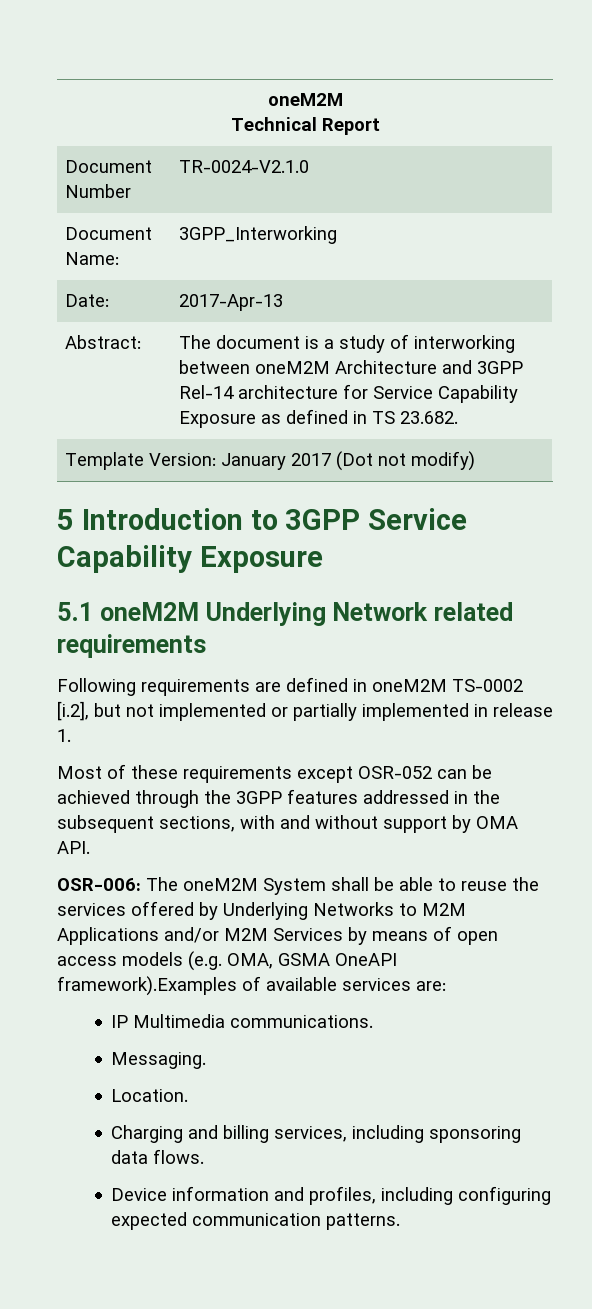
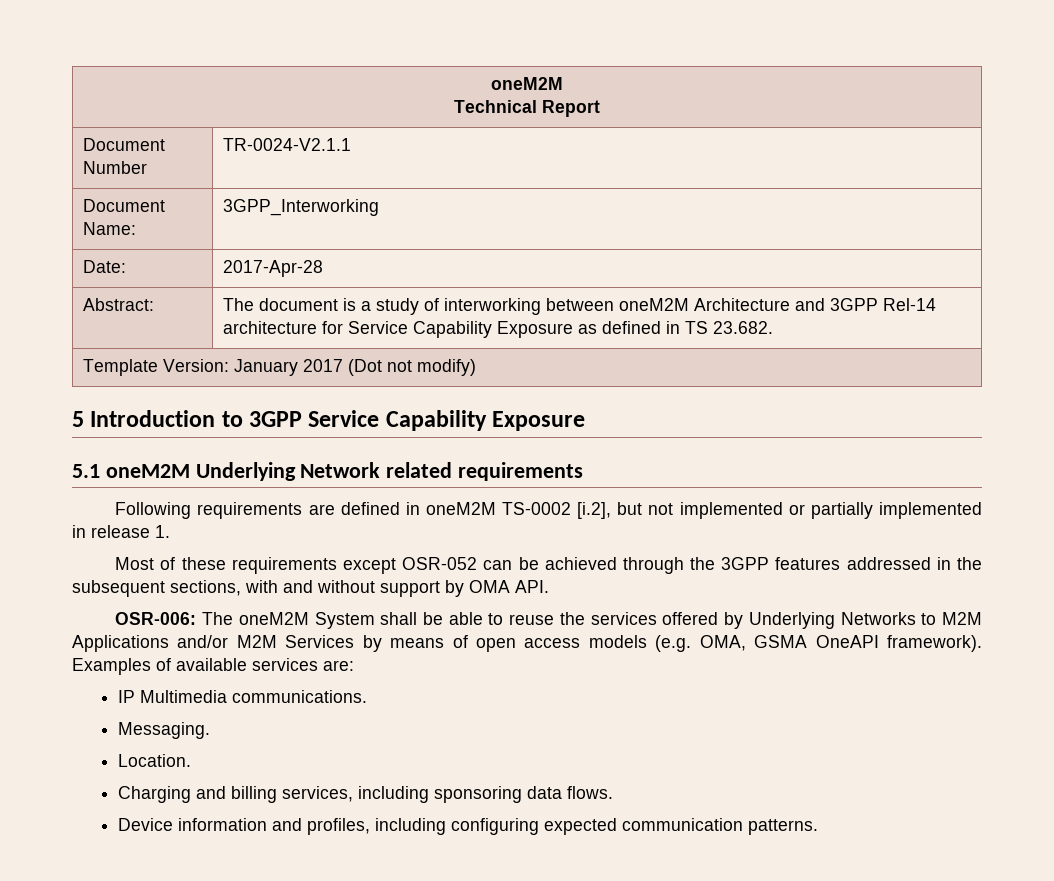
- Document Number | TR-0024-V2.1.0
+ Document Number | TR-0024-V2.1.1
- Date: | 2017-Apr-13
+ Date: | 2017-Apr-28
- OSR-006: The oneM2M System shall be able to reuse the services offered by Underlying Networks to M2M Applications and/or M2M Services by means of open access models (e.g. OMA, GSMA OneAPI framework).Examples of available services are:
+ OSR-006: The oneM2M System shall be able to reuse the services offered by Underlying Networks to M2M Applications and/or M2M Services by means of open access models (e.g. OMA, GSMA OneAPI framework). Examples of available services are:

